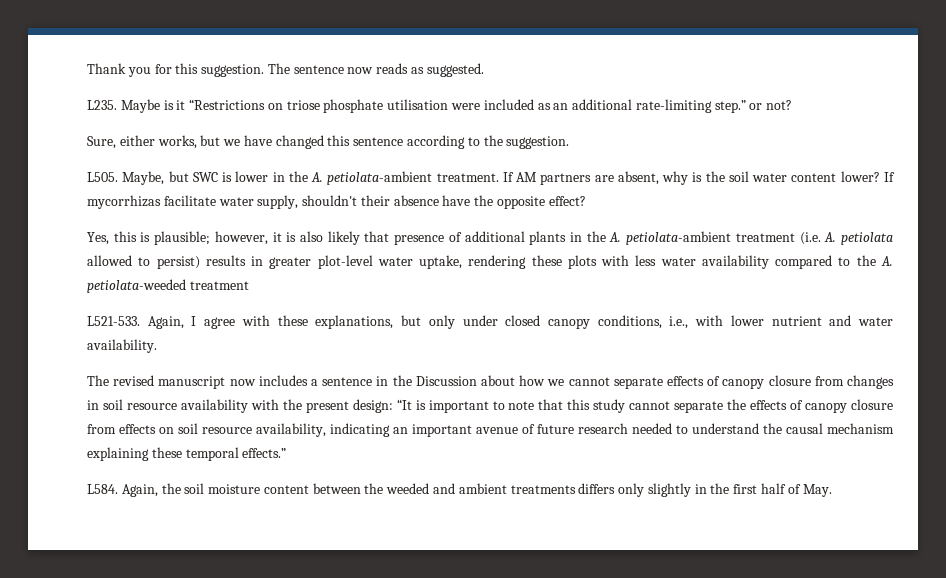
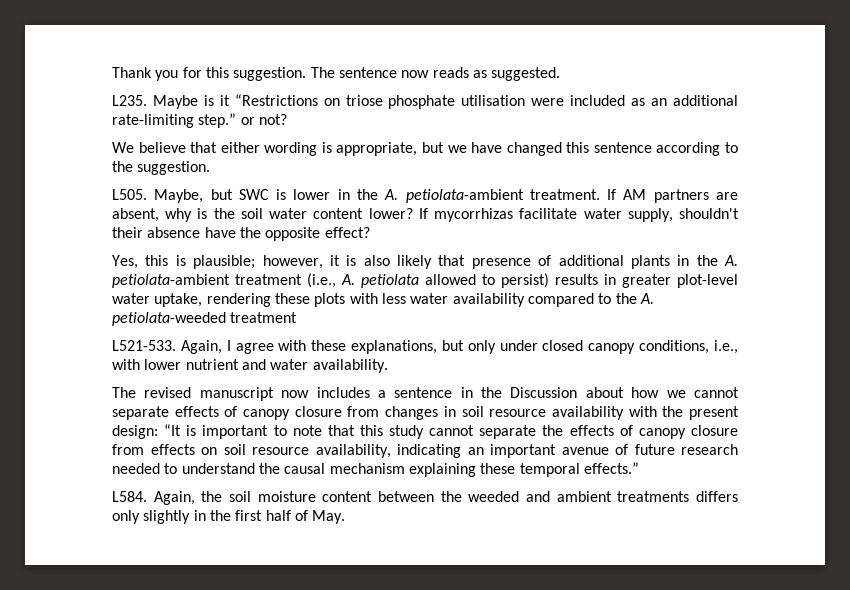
- Sure, either works, but we have changed this sentence according to the suggestion.
+ We believe that either wording is appropriate, but we have changed this sentence according to the suggestion.
- Yes, this is plausible; however, it is also likely that presence of additional plants in the A. petiolata-ambient treatment (i.e. A. petiolata allowed to persist) results in greater plot-level water uptake, rendering these plots with less water availability compared to the A. petiolata-weeded treatment
+ Yes, this is plausible; however, it is also likely that presence of additional plants in the A. petiolata-ambient treatment (i.e., A. petiolata allowed to persist) results in greater plot-level water uptake, rendering these plots with less water availability compared to the A. petiolata-weeded treatment

